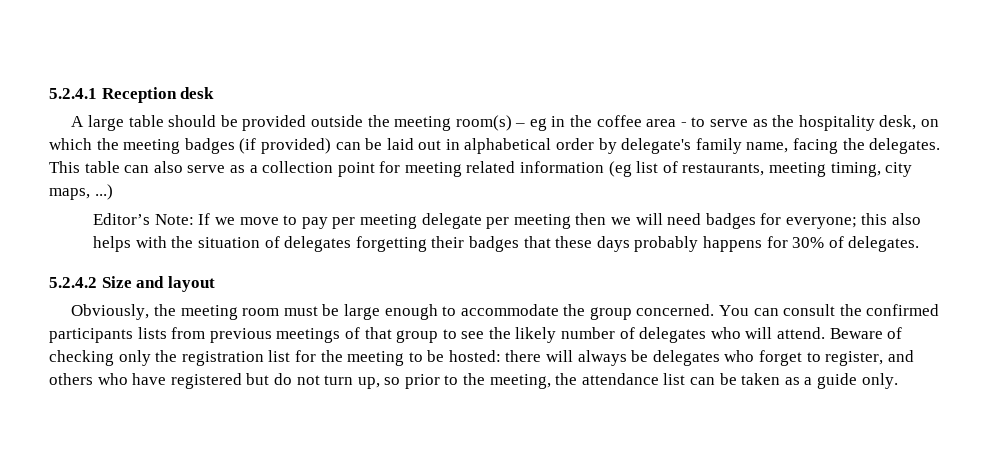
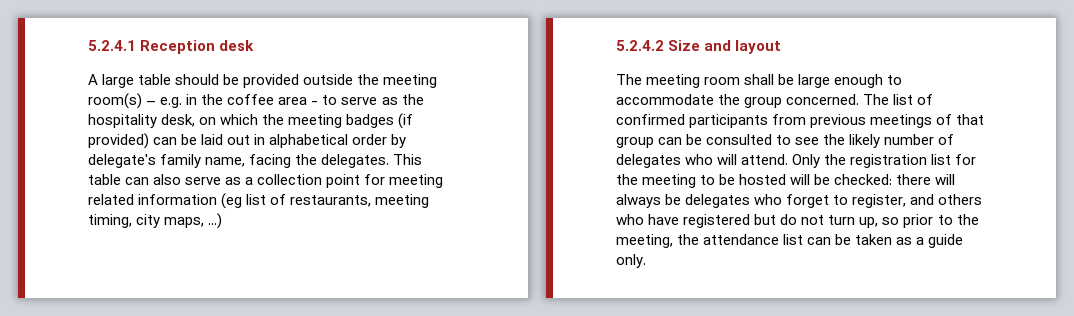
- A large table should be provided outside the meeting room(s) – eg in the coffee area - to serve as the hospitality desk, on which the meeting badges (if provided) can be laid out in alphabetical order by delegate's family name, facing the delegates.
+ A large table should be provided outside the meeting room(s) – e.g. in the coffee area - to serve as the hospitality desk, on which the meeting badges (if provided) can be laid out in alphabetical order by delegate's family name, facing the delegates.
- Editor’s Note: If we move to pay per meeting delegate per meeting then we will need badges for everyone; this also helps with the situation of delegates forgetting their badges that these days probably happens for 30% of delegates.
- Obviously, the meeting room must be large enough to accommodate the group concerned.
+ The meeting room shall be large enough to accommodate the group concerned.
- You can consult the confirmed participants lists from previous meetings of that group to see the likely number of delegates who will attend.
+ The list of confirmed participants from previous meetings of that group can be consulted to see the likely number of delegates who will attend.
- Beware of checking only the registration list for the meeting to be hosted: there will always be delegates who forget to register, and others who have registered but do not turn up, so prior to the meeting, the attendance list can be taken as a guide only.
+ Only the registration list for the meeting to be hosted will be checked: there will always be delegates who forget to register, and others who have registered but do not turn up, so prior to the meeting, the attendance list can be taken as a guide only.

